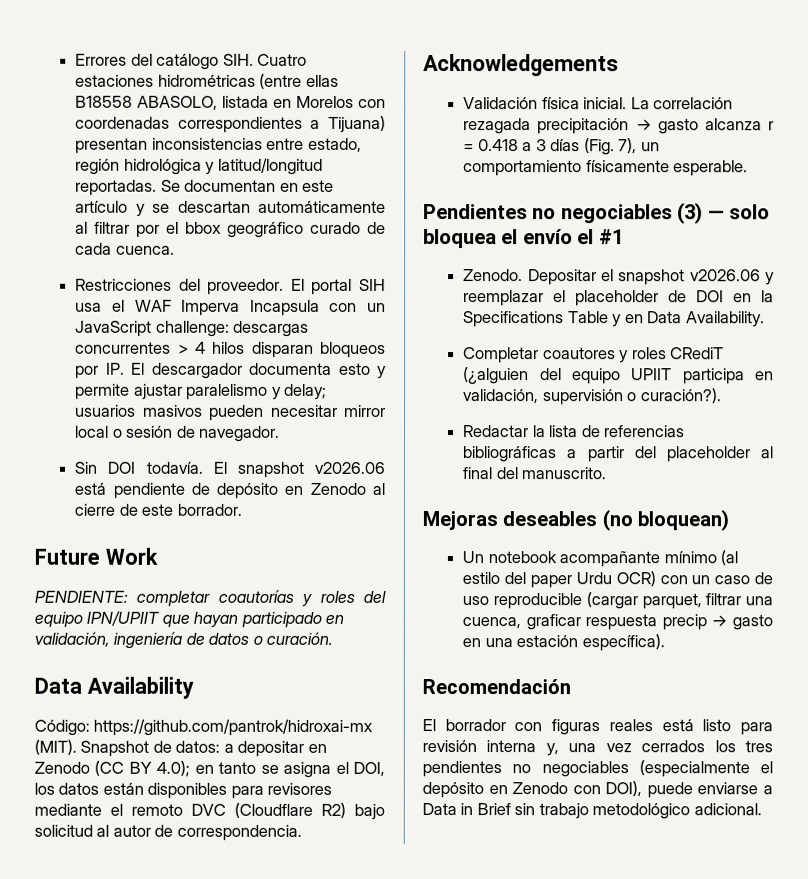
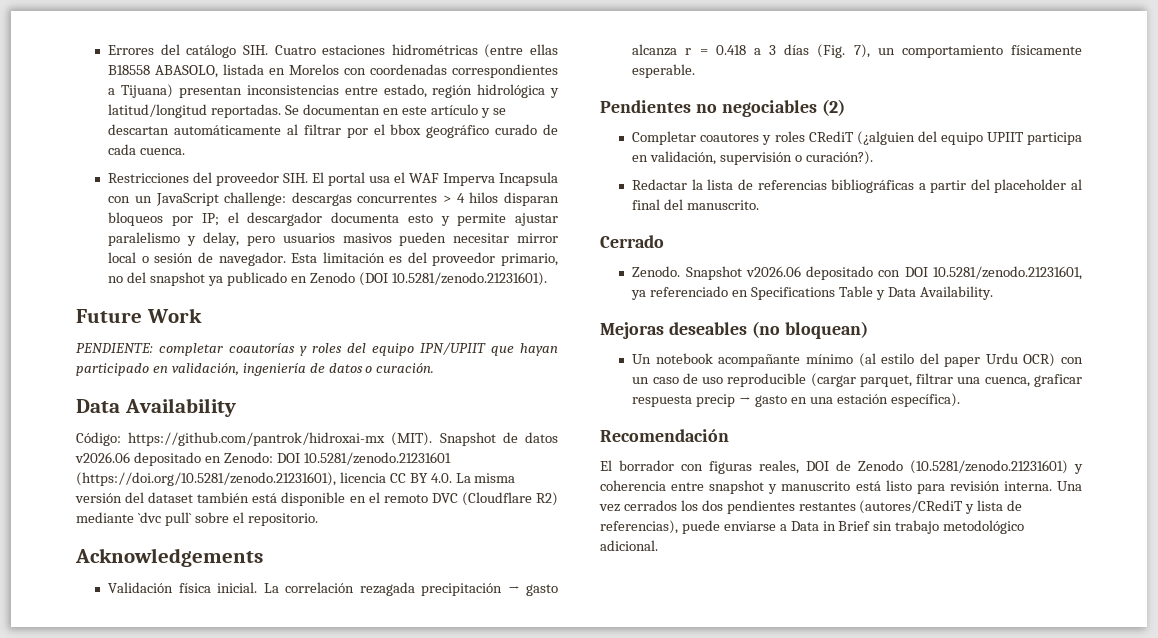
- Restricciones del proveedor. El portal SIH usa el WAF Imperva Incapsula con un JavaScript challenge: descargas concurrentes > 4 hilos disparan bloqueos por IP. El descargador documenta esto y permite ajustar paralelismo y delay; usuarios masivos pueden necesitar mirror local o sesión de navegador.
- Sin DOI todavía. El snapshot v2026.06 está pendiente de depósito en Zenodo al cierre de este borrador.
+ Restricciones del proveedor SIH. El portal usa el WAF Imperva Incapsula con un JavaScript challenge: descargas concurrentes > 4 hilos disparan bloqueos por IP; el descargador documenta esto y permite ajustar paralelismo y delay, pero usuarios masivos pueden necesitar mirror local o sesión de navegador. Esta limitación es del proveedor primario, no del snapshot ya publicado en Zenodo (DOI 10.5281/zenodo.21231601).
- Snapshot de datos: a depositar en Zenodo (CC BY 4.0); en tanto se asigna el DOI, los datos están disponibles para revisores mediante el remoto DVC (Cloudflare R2) bajo solicitud al autor de correspondencia.
+ Snapshot de datos v2026.06 depositado en Zenodo: DOI 10.5281/zenodo.21231601 (https://doi.org/10.5281/zenodo.21231601), licencia CC BY 4.0. La misma versión del dataset también está disponible en el remoto DVC (Cloudflare R2) mediante `dvc pull` sobre el repositorio.
- Pendientes no negociables (3) — solo bloquea el envío el #1
- Zenodo. Depositar el snapshot v2026.06 y reemplazar el placeholder de DOI en la Specifications Table y en Data Availability.
+ Pendientes no negociables (2)
+ Cerrado
+ Zenodo. Snapshot v2026.06 depositado con DOI 10.5281/zenodo.21231601, ya referenciado en Specifications Table y Data Availability.
- El borrador con figuras reales está listo para revisión interna y, una vez cerrados los tres pendientes no negociables (especialmente el depósito en Zenodo con DOI), puede enviarse a Data in Brief sin trabajo metodológico adicional.
+ El borrador con figuras reales, DOI de Zenodo (10.5281/zenodo.21231601) y coherencia entre snapshot y manuscrito está listo para revisión interna. Una vez cerrados los dos pendientes restantes (autores/CRediT y lista de referencias), puede enviarse a Data in Brief sin trabajo metodológico adicional.

